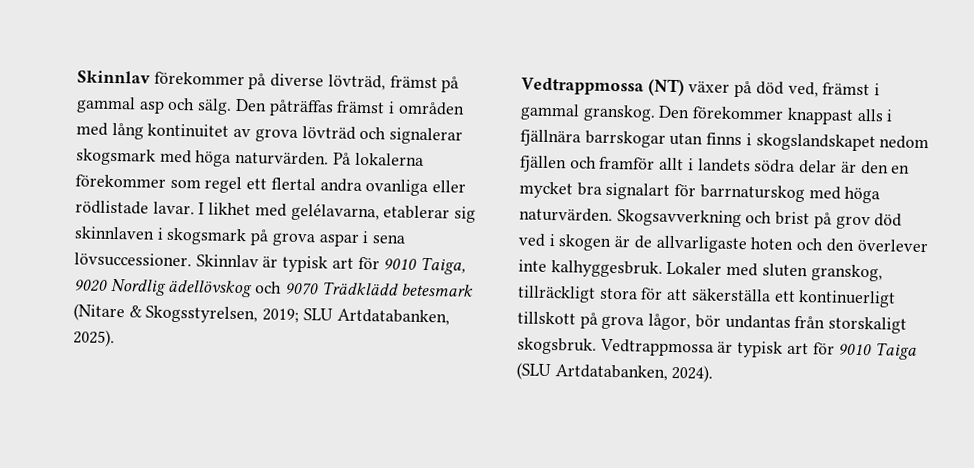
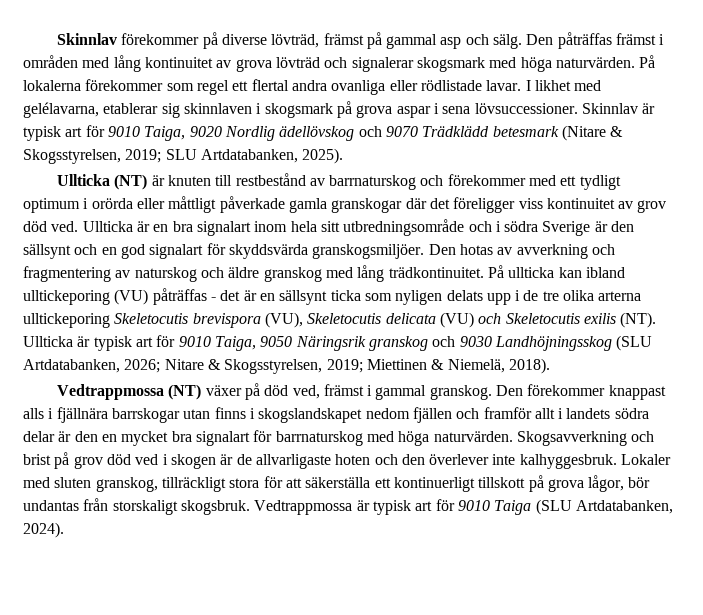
+ Ullticka (NT) är knuten till restbestånd av barrnaturskog och förekommer med ett tydligt optimum i orörda eller måttligt påverkade gamla granskogar där det föreligger viss kontinuitet av grov död ved. Ullticka är en bra signalart inom hela sitt utbredningsområde och i södra Sverige är den sällsynt och en god signalart för skyddsvärda granskogsmiljöer. Den hotas av avverkning och fragmentering av naturskog och äldre granskog med lång trädkontinuitet. På ullticka kan ibland ulltickeporing (VU) påträffas - det är en sällsynt ticka som nyligen delats upp i de tre olika arterna ulltickeporing Skeletocutis brevispora (VU), Skeletocutis delicata (VU) och Skeletocutis exilis (NT). Ullticka är typisk art för 9010 Taiga, 9050 Näringsrik granskog och 9030 Landhöjningsskog (SLU Artdatabanken, 2026; Nitare & Skogsstyrelsen, 2019; Miettinen & Niemelä, 2018).

